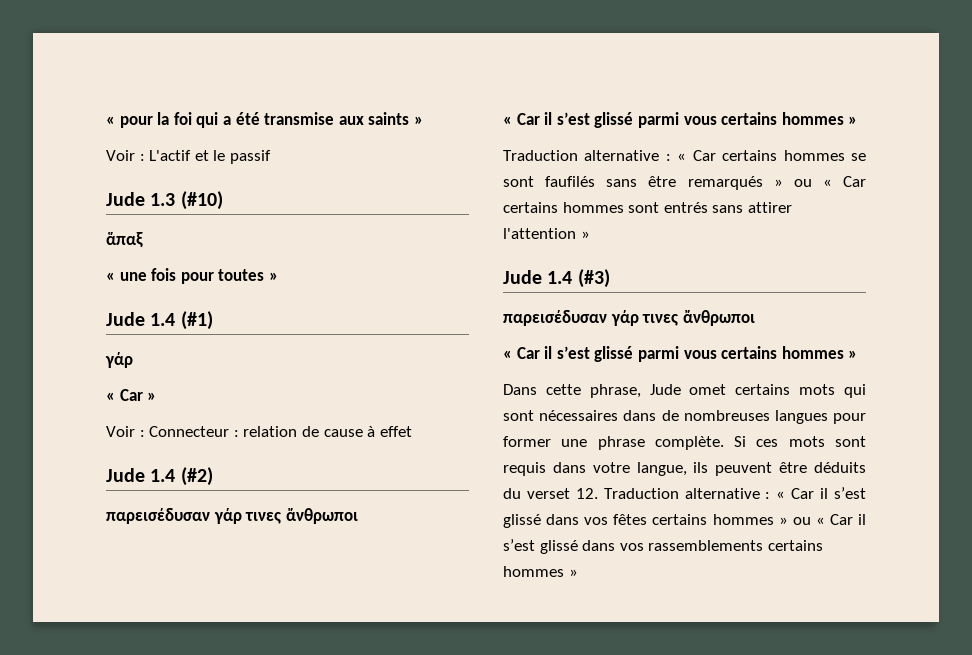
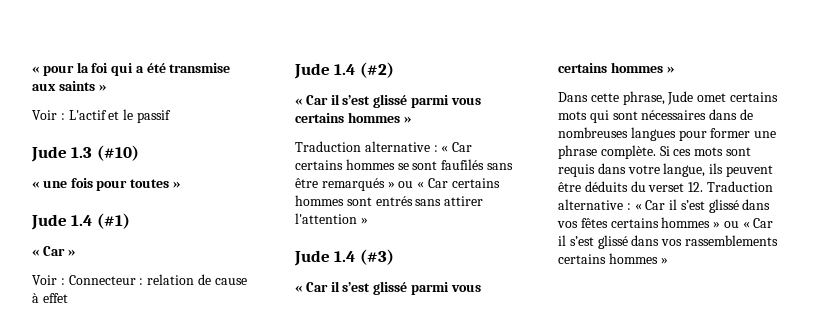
- ἅπαξ
  Jude 1.4 (#1)
- γάρ
  Jude 1.4 (#2)
- παρεισέδυσαν γάρ τινες ἄνθρωποι
  Jude 1.4 (#3)
- παρεισέδυσαν γάρ τινες ἄνθρωποι

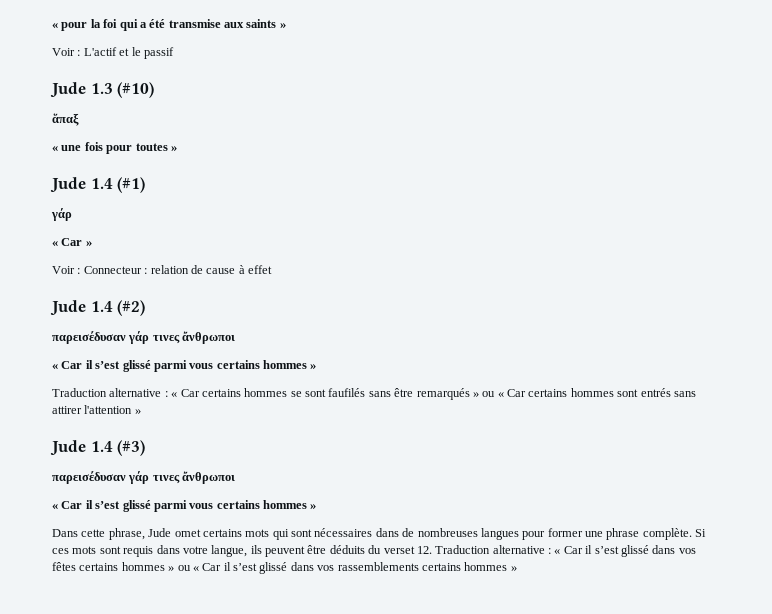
+ ἅπαξ
  Jude 1.4 (#1)
+ γάρ
  Jude 1.4 (#2)
+ παρεισέδυσαν γάρ τινες ἄνθρωποι
  Jude 1.4 (#3)
+ παρεισέδυσαν γάρ τινες ἄνθρωποι

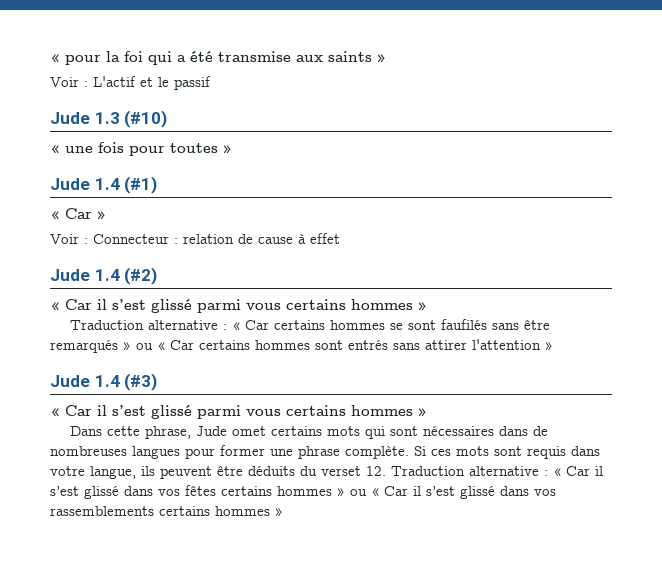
- ἅπαξ
  Jude 1.4 (#1)
- γάρ
  Jude 1.4 (#2)
- παρεισέδυσαν γάρ τινες ἄνθρωποι
  Jude 1.4 (#3)
- παρεισέδυσαν γάρ τινες ἄνθρωποι

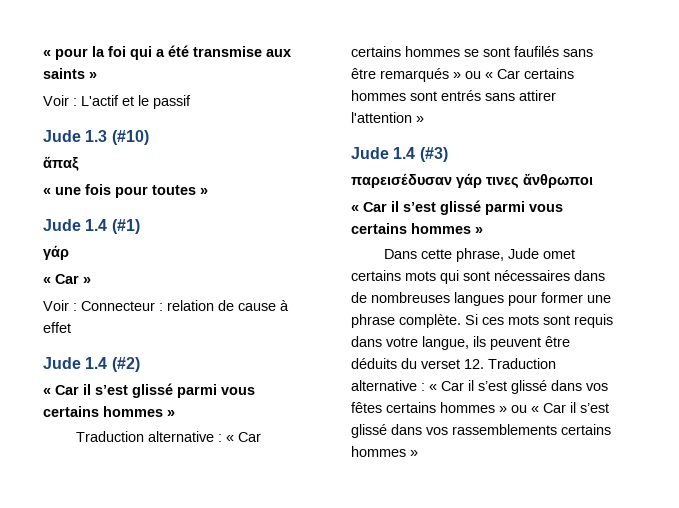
+ ἅπαξ
  Jude 1.4 (#1)
+ γάρ
+ παρεισέδυσαν γάρ τινες ἄνθρωποι

